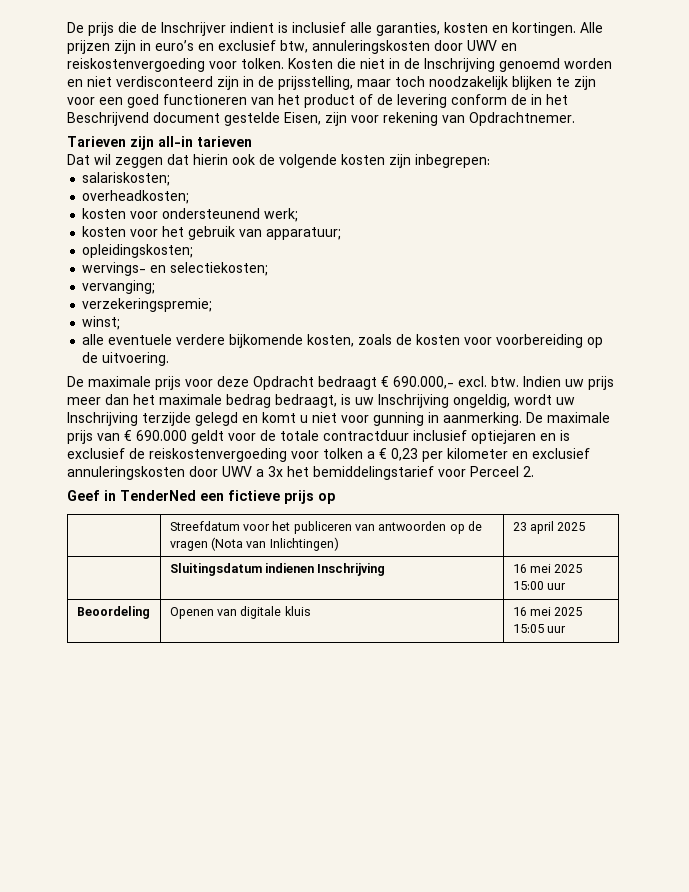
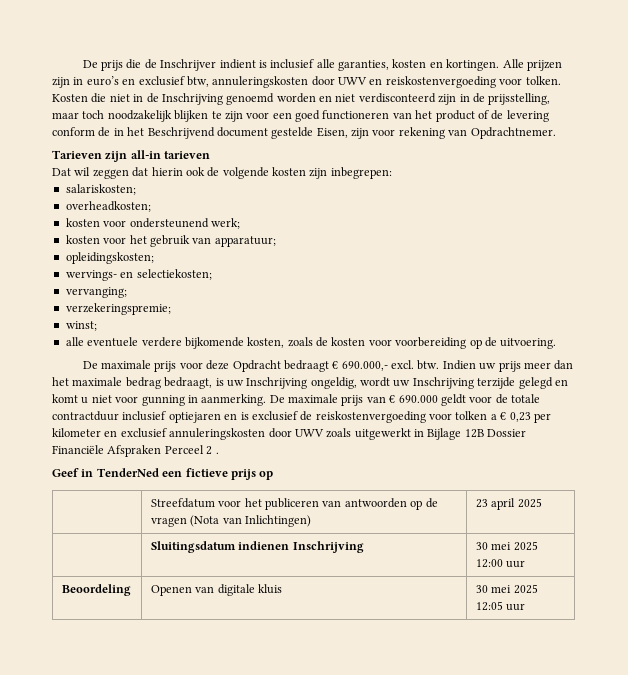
- De maximale prijs van € 690.000 geldt voor de totale contractduur inclusief optiejaren en is exclusief de reiskostenvergoeding voor tolken a € 0,23 per kilometer en exclusief annuleringskosten door UWV a 3x het bemiddelingstarief voor Perceel 2.
+ De maximale prijs van € 690.000 geldt voor de totale contractduur inclusief optiejaren en is exclusief de reiskostenvergoeding voor tolken a € 0,23 per kilometer en exclusief annuleringskosten door UWV zoals uitgewerkt in Bijlage 12B Dossier Financiële Afspraken Perceel 2 .
- | Sluitingsdatum indienen Inschrijving | 16 mei 2025 15:00 uur
+ | Sluitingsdatum indienen Inschrijving | 30 mei 2025 12:00 uur
- Beoordeling | Openen van digitale kluis | 16 mei 2025 15:05 uur
+ Beoordeling | Openen van digitale kluis | 30 mei 2025 12:05 uur

